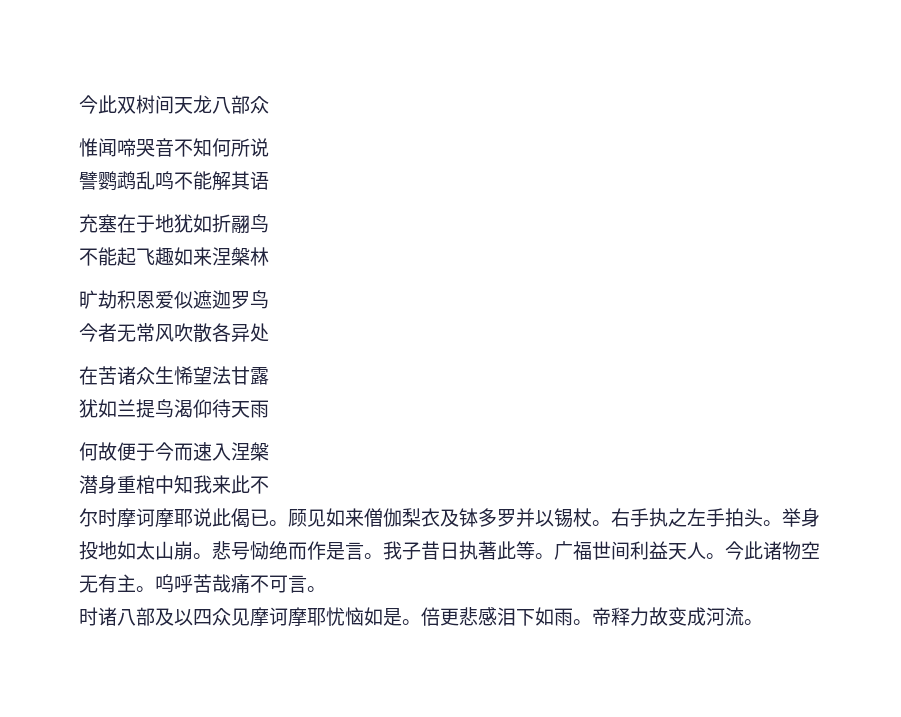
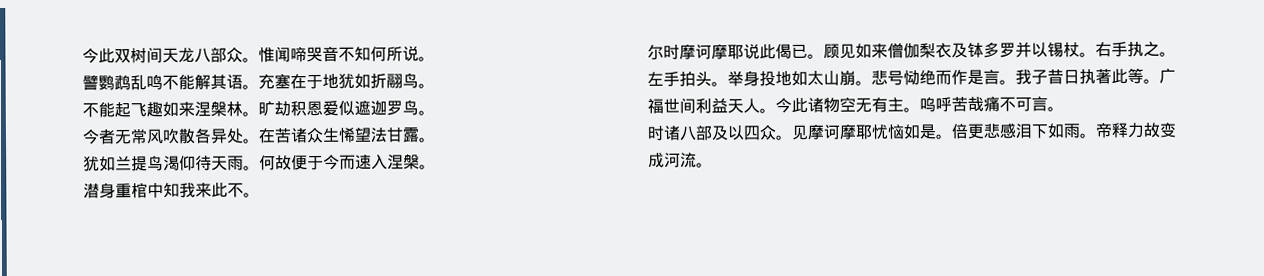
- 今此双树间天龙八部众
- 惟闻啼哭音不知何所说
+ 今此双树间天龙八部众。惟闻啼哭音不知何所说。
- 譬鹦鹉乱鸣不能解其语
- 充塞在于地犹如折翮鸟
+ 譬鹦鹉乱鸣不能解其语。充塞在于地犹如折翮鸟。
- 不能起飞趣如来涅槃林
- 旷劫积恩爱似遮迦罗鸟
+ 不能起飞趣如来涅槃林。旷劫积恩爱似遮迦罗鸟。
- 今者无常风吹散各异处
- 在苦诸众生悕望法甘露
+ 今者无常风吹散各异处。在苦诸众生悕望法甘露。
- 犹如兰提鸟渴仰待天雨
- 何故便于今而速入涅槃
+ 犹如兰提鸟渴仰待天雨。何故便于今而速入涅槃。
- 潜身重棺中知我来此不
+ 潜身重棺中知我来此不。
- 右手执之左手拍头。
+ 右手执之。左手拍头。
- 时诸八部及以四众见摩诃摩耶忧恼如是。
+ 时诸八部及以四众。见摩诃摩耶忧恼如是。

